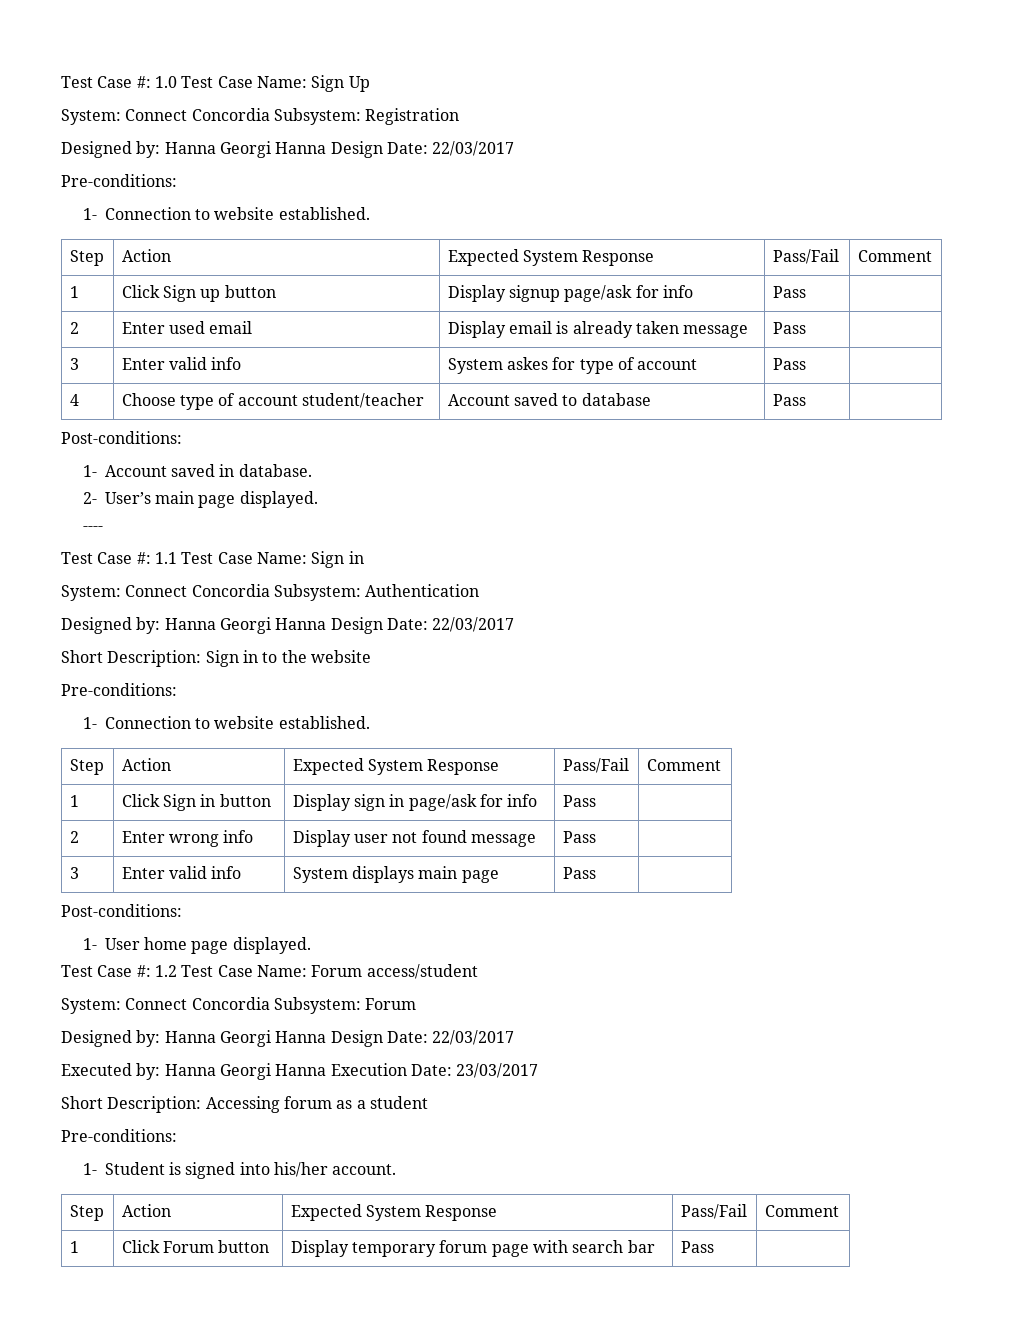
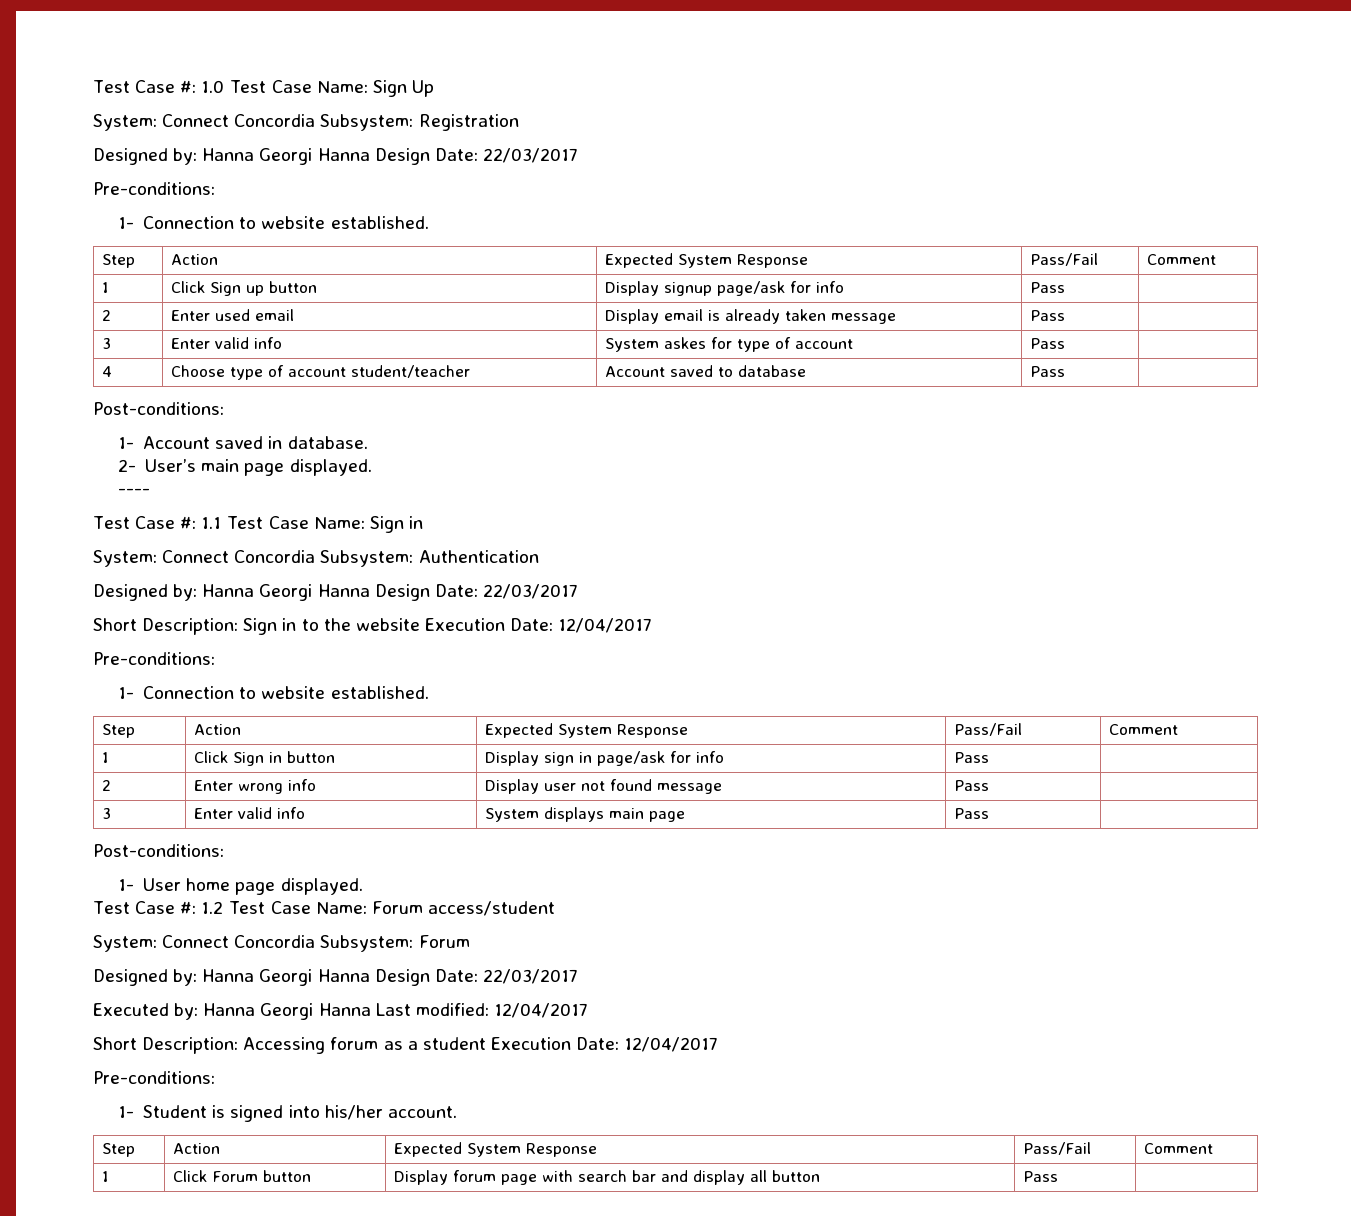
- Short Description: Sign in to the website
+ Short Description: Sign in to the website Execution Date: 12/04/2017
- Executed by: Hanna Georgi Hanna Execution Date: 23/03/2017
+ Executed by: Hanna Georgi Hanna Last modified: 12/04/2017
- Short Description: Accessing forum as a student
+ Short Description: Accessing forum as a student Execution Date: 12/04/2017
- 1 | Click Forum button | Display temporary forum page with search bar | Pass |
+ 1 | Click Forum button | Display forum page with search bar and display all button | Pass |

